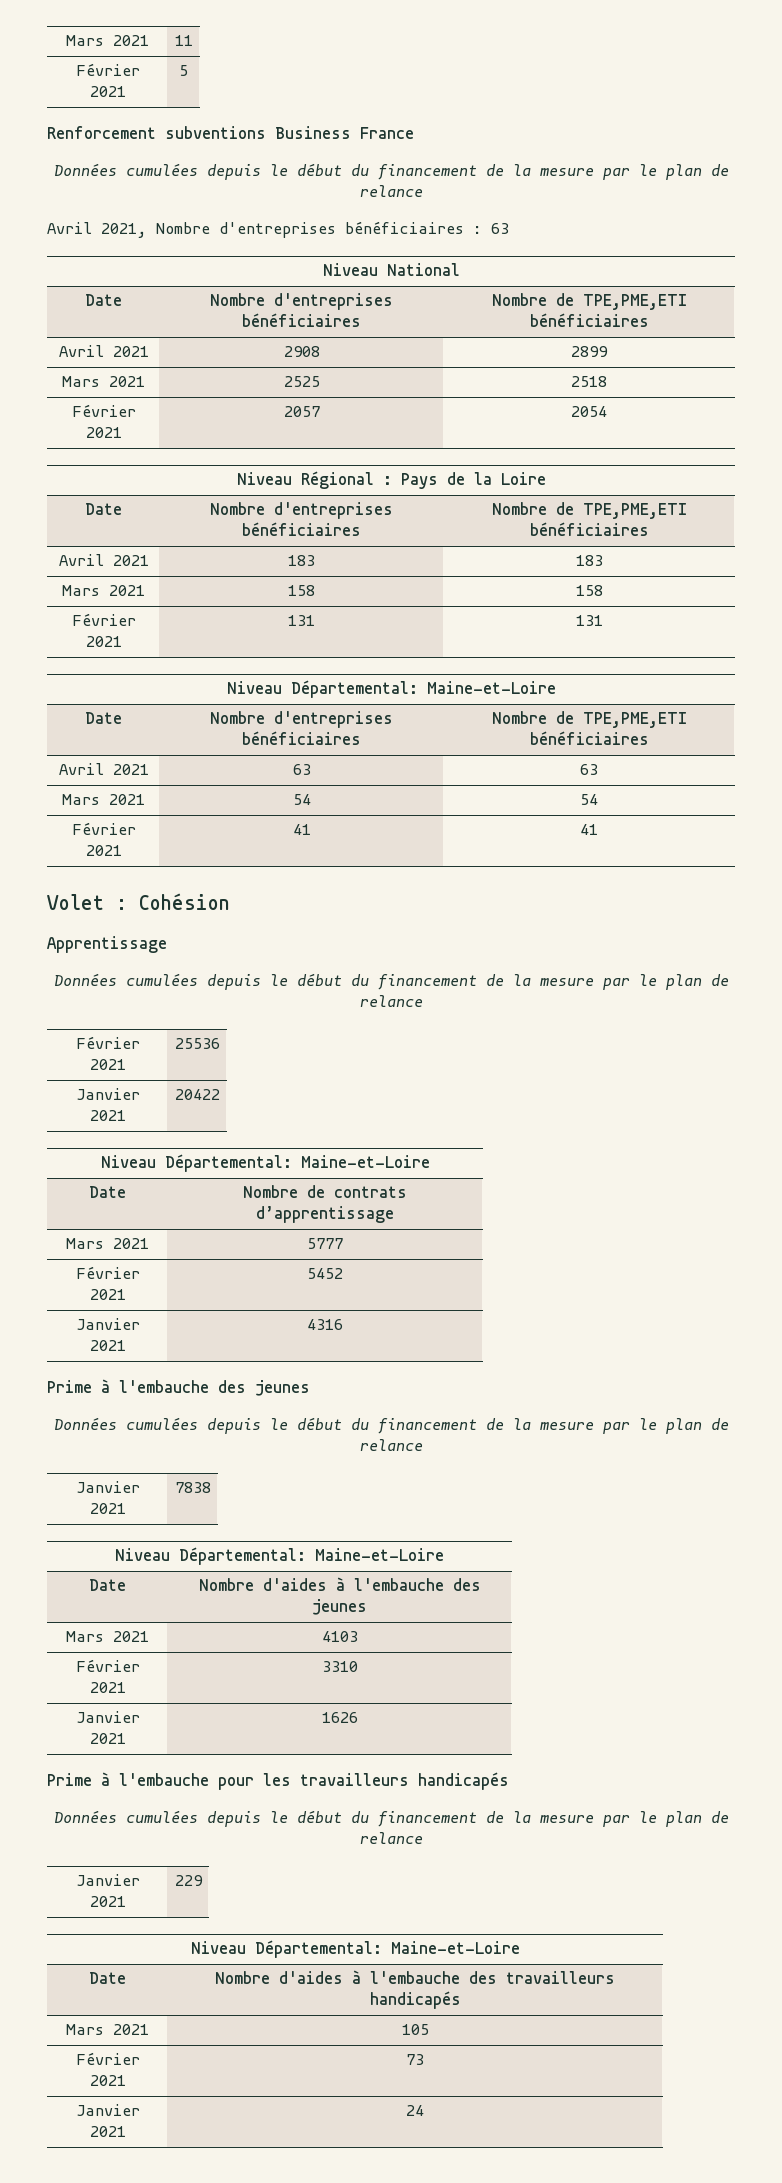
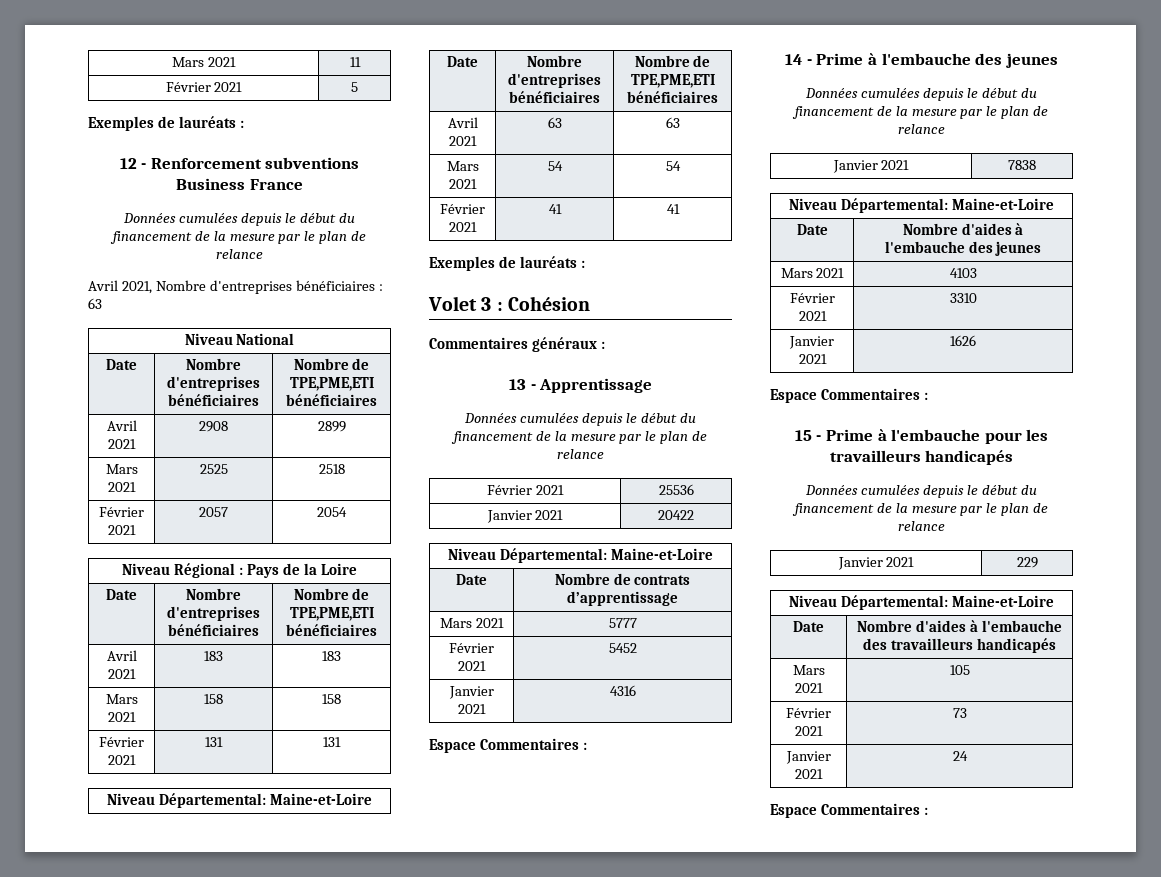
  Février 2021 | 5
- Renforcement subventions Business France
+ Exemples de lauréats :
+ 12 - Renforcement subventions Business France
  Février 2021 | 41 | 41
+ Exemples de lauréats :
- Volet : Cohésion
+ Volet 3 : Cohésion
- Apprentissage
+ Commentaires généraux :
+ 13 - Apprentissage
  Janvier 2021 | 4316
- Prime à l'embauche des jeunes
+ Espace Commentaires :
+ 14 - Prime à l'embauche des jeunes
  Janvier 2021 | 1626
- Prime à l'embauche pour les travailleurs handicapés
+ Espace Commentaires :
+ 15 - Prime à l'embauche pour les travailleurs handicapés
  Janvier 2021 | 24
+ Espace Commentaires :

